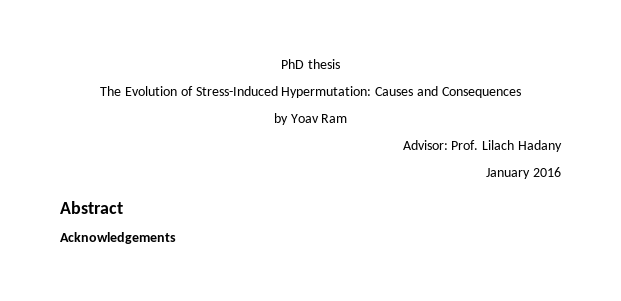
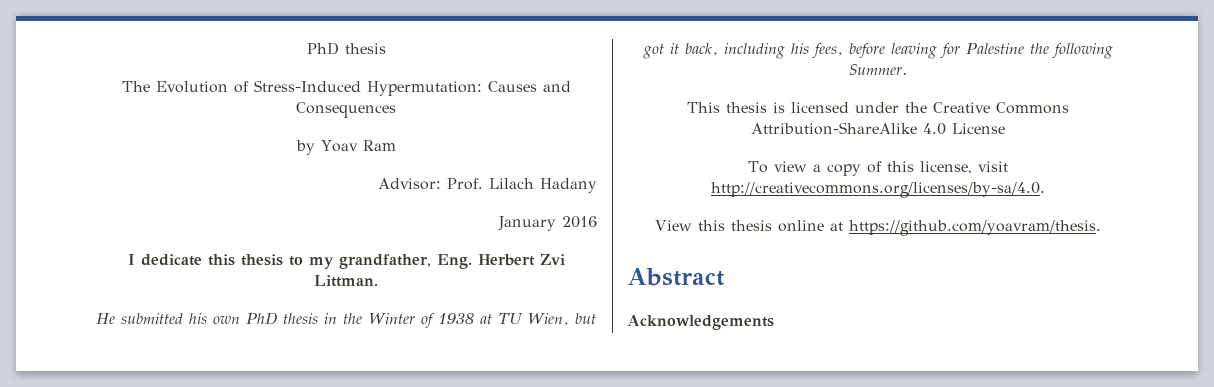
+ I dedicate this thesis to my grandfather, Eng. Herbert Zvi Littman.
+ He submitted his own PhD thesis in the Winter of 1938 at TU Wien, but got it back, including his fees, before leaving for Palestine the following Summer.
+ This thesis is licensed under the Creative Commons Attribution-ShareAlike 4.0 License
+ To view a copy of this license, visit http://creativecommons.org/licenses/by-sa/4.0.
+ View this thesis online at https://github.com/yoavram/thesis.

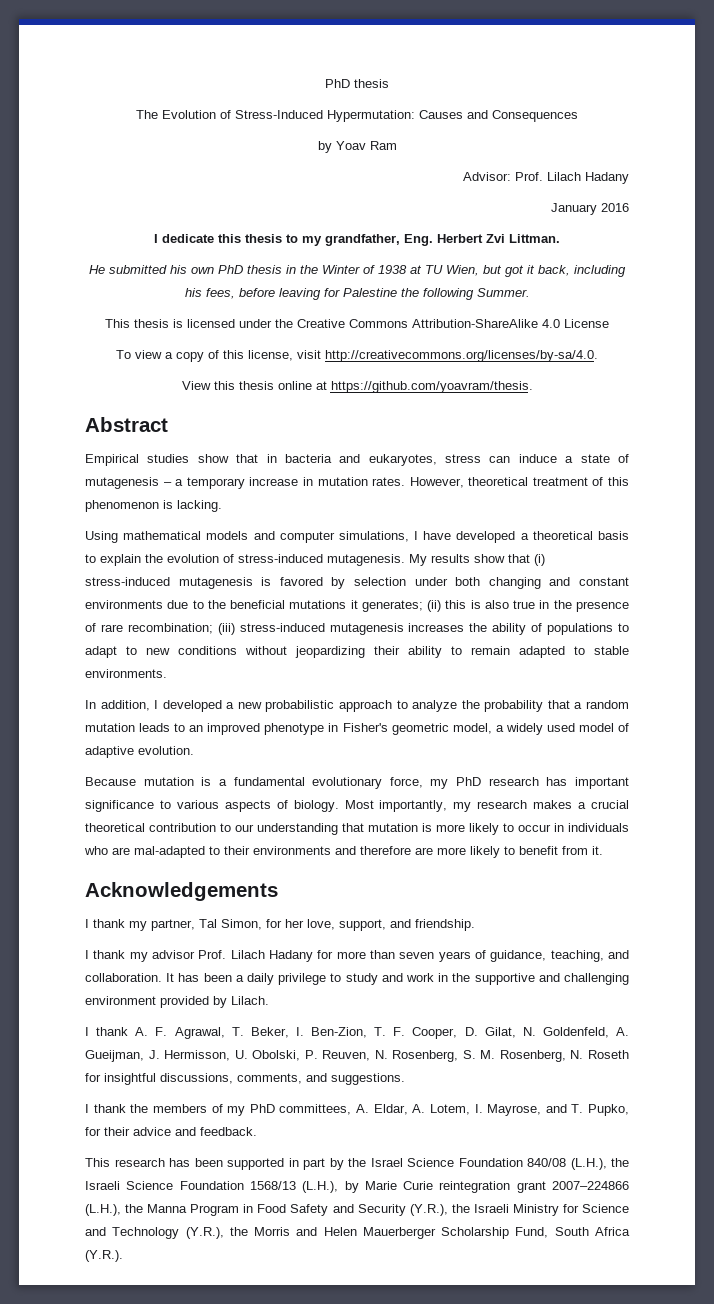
+ Empirical studies show that in bacteria and eukaryotes, stress can induce a state of mutagenesis – a temporary increase in mutation rates. However, theoretical treatment of this phenomenon is lacking.
+ Using mathematical models and computer simulations, I have developed a theoretical basis to explain the evolution of stress-induced mutagenesis. My results show that (i) stress-induced mutagenesis is favored by selection under both changing and constant environments due to the beneficial mutations it generates; (ii) this is also true in the presence of rare recombination; (iii) stress-induced mutagenesis increases the ability of populations to adapt to new conditions without jeopardizing their ability to remain adapted to stable environments.
+ In addition, I developed a new probabilistic approach to analyze the probability that a random mutation leads to an improved phenotype in Fisher's geometric model, a widely used model of adaptive evolution.
+ Because mutation is a fundamental evolutionary force, my PhD research has important significance to various aspects of biology. Most importantly, my research makes a crucial theoretical contribution to our understanding that mutation is more likely to occur in individuals who are mal-adapted to their environments and therefore are more likely to benefit from it.
  Acknowledgements
+ I thank my partner, Tal Simon, for her love, support, and friendship.
+ I thank my advisor Prof. Lilach Hadany for more than seven years of guidance, teaching, and collaboration. It has been a daily privilege to study and work in the supportive and challenging environment provided by Lilach.
+ I thank A. F. Agrawal, T. Beker, I. Ben-Zion, T. F. Cooper, D. Gilat, N. Goldenfeld, A. Gueijman, J. Hermisson, U. Obolski, P. Reuven, N. Rosenberg, S. M. Rosenberg, N. Roseth for insightful discussions, comments, and suggestions.
+ I thank the members of my PhD committees, A. Eldar, A. Lotem, I. Mayrose, and T. Pupko, for their advice and feedback.
+ This research has been supported in part by the Israel Science Foundation 840/08 (L.H.), the Israeli Science Foundation 1568/13 (L.H.), by Marie Curie reintegration grant 2007–224866 (L.H.), the Manna Program in Food Safety and Security (Y.R.), the Israeli Ministry for Science and Technology (Y.R.), the Morris and Helen Mauerberger Scholarship Fund, South Africa (Y.R.).

